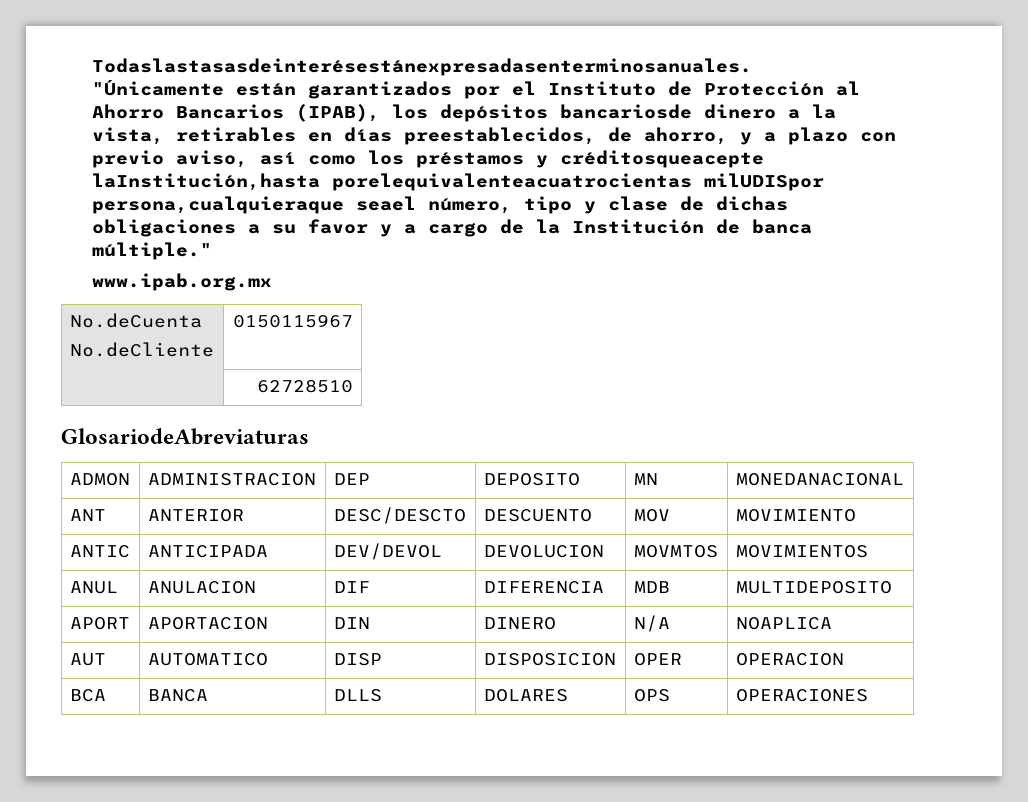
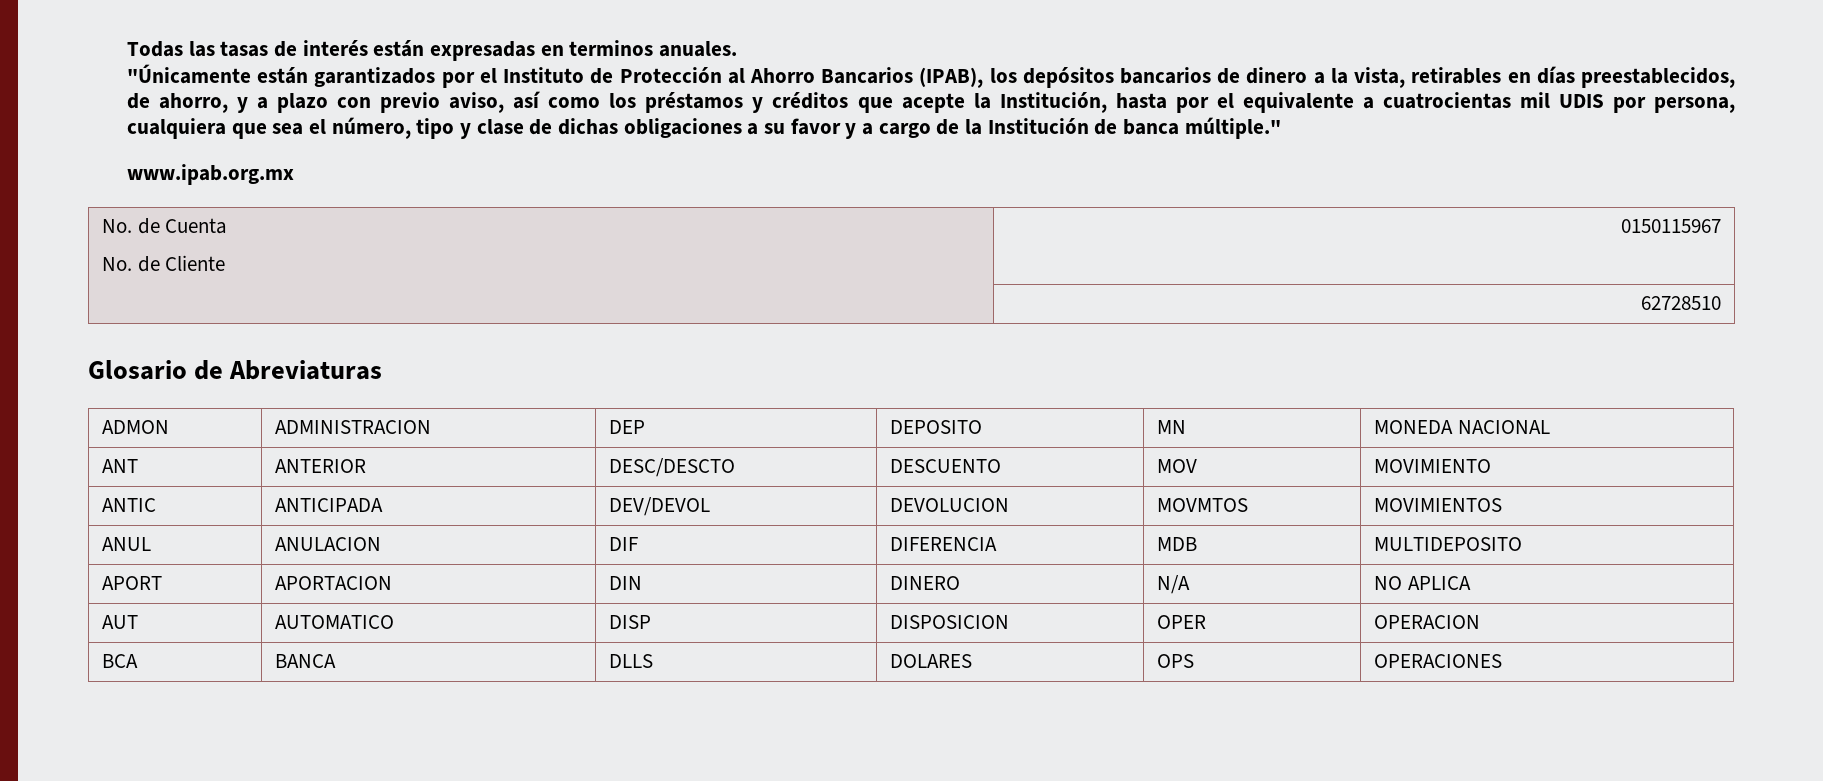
- Todaslastasasdeinterésestánexpresadasenterminosanuales.
+ Todas las tasas de interés están expresadas en terminos anuales.
- "Únicamente están garantizados por el Instituto de Protección al Ahorro Bancarios (IPAB), los depósitos bancariosde dinero a la vista, retirables en días preestablecidos, de ahorro, y a plazo con previo aviso, así como los préstamos y créditosqueacepte laInstitución,hasta porelequivalenteacuatrocientas milUDISpor persona,cualquieraque seael número, tipo y clase de dichas obligaciones a su favor y a cargo de la Institución de banca múltiple."
+ "Únicamente están garantizados por el Instituto de Protección al Ahorro Bancarios (IPAB), los depósitos bancarios de dinero a la vista, retirables en días preestablecidos, de ahorro, y a plazo con previo aviso, así como los préstamos y créditos que acepte la Institución, hasta por el equivalente a cuatrocientas mil UDIS por persona, cualquiera que sea el número, tipo y clase de dichas obligaciones a su favor y a cargo de la Institución de banca múltiple."
- No.deCuenta
- No.deCliente | 0150115967
+ No. de Cuenta
+ No. de Cliente | 0150115967
- GlosariodeAbreviaturas
+ Glosario de Abreviaturas
- ADMON | ADMINISTRACION | DEP | DEPOSITO | MN | MONEDANACIONAL
+ ADMON | ADMINISTRACION | DEP | DEPOSITO | MN | MONEDA NACIONAL
- APORT | APORTACION | DIN | DINERO | N/A | NOAPLICA
+ APORT | APORTACION | DIN | DINERO | N/A | NO APLICA

